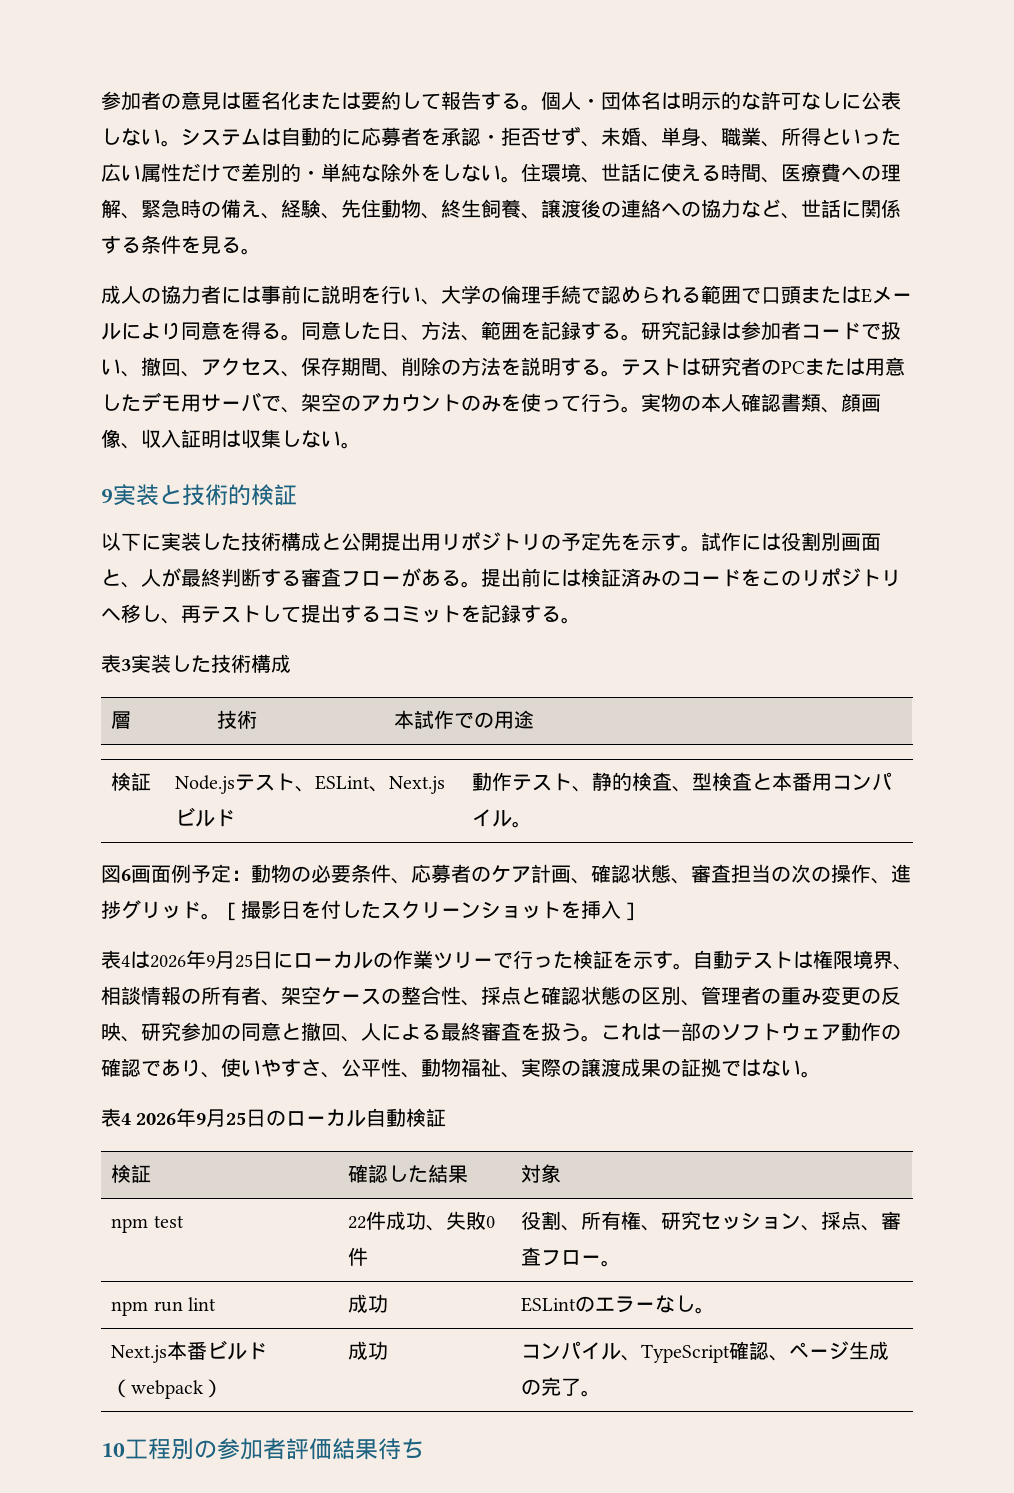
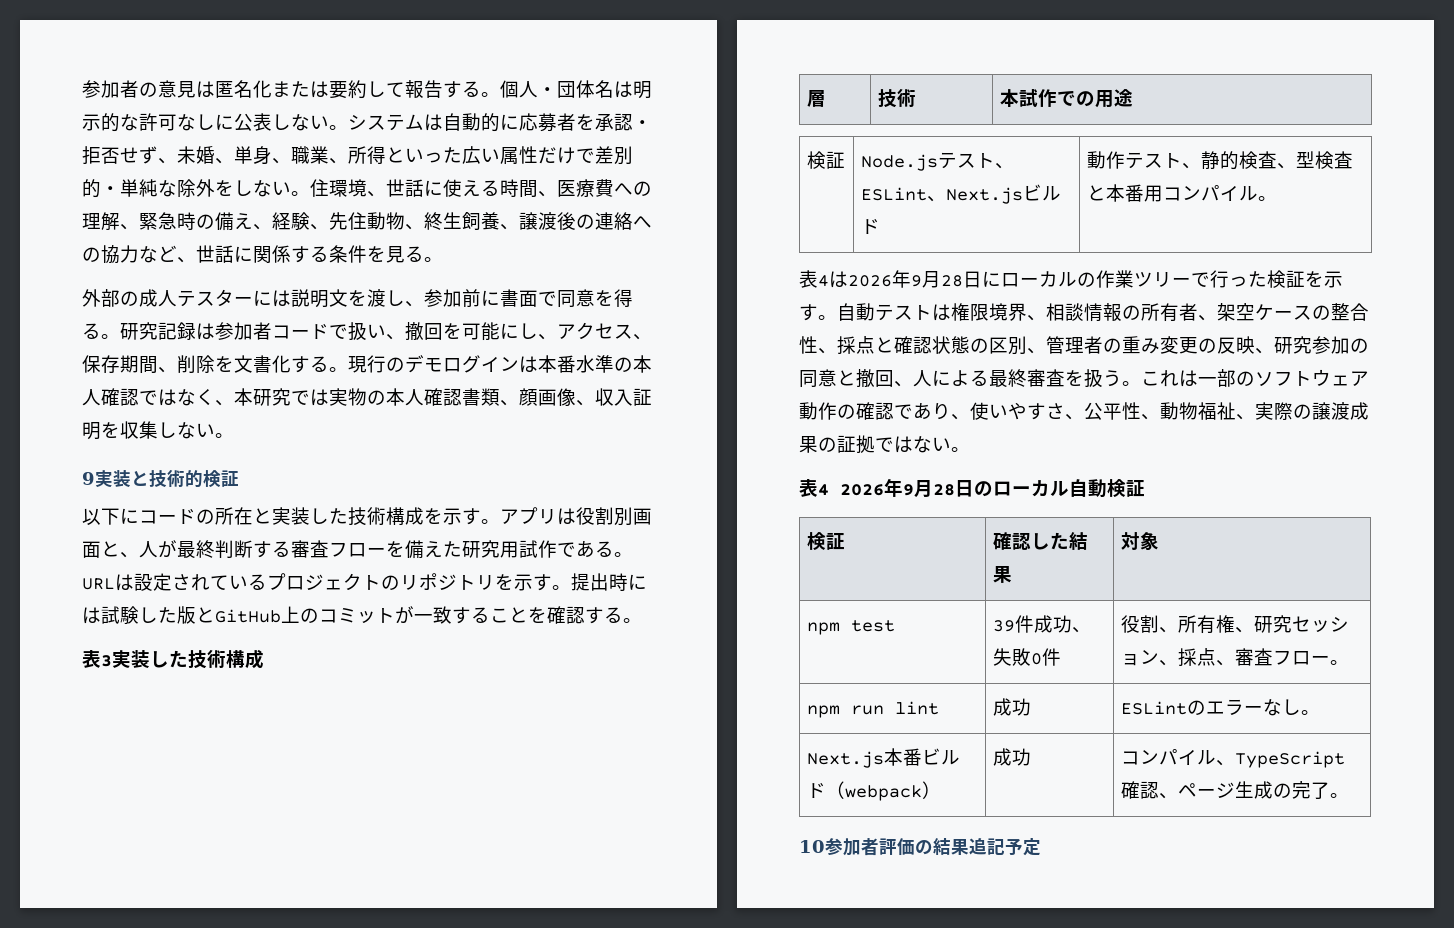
- 成人の協力者には事前に説明を行い、大学の倫理手続で認められる範囲で口頭またはEメールにより同意を得る。同意した日、方法、範囲を記録する。
+ 外部の成人テスターには説明文を渡し、参加前に書面で同意を得る。
- 研究記録は参加者コードで扱い、撤回、アクセス、保存期間、削除の方法を説明する。テストは研究者のPCまたは用意したデモ用サーバで、架空のアカウントのみを使って行う。実物の本人確認書類、顔画像、収入証明は収集しない。
+ 研究記録は参加者コードで扱い、撤回を可能にし、アクセス、保存期間、削除を文書化する。現行のデモログインは本番水準の本人確認ではなく、本研究では実物の本人確認書類、顔画像、収入証明を収集しない。
- 以下に実装した技術構成と公開提出用リポジトリの予定先を示す。試作には役割別画面と、人が最終判断する審査フローがある。提出前には検証済みのコードをこのリポジトリへ移し、再テストして提出するコミットを記録する。
+ 以下にコードの所在と実装した技術構成を示す。アプリは役割別画面と、人が最終判断する審査フローを備えた研究用試作である。URLは設定されているプロジェクトのリポジトリを示す。提出時には試験した版とGitHub上のコミットが一致することを確認する。
- 図6画面例予定：動物の必要条件、応募者のケア計画、確認状態、審査担当の次の操作、進捗グリッド。［撮影日を付したスクリーンショットを挿入］
- 表4は2026年9月25日にローカルの作業ツリーで行った検証を示す。
+ 表4は2026年9月28日にローカルの作業ツリーで行った検証を示す。
- 表4 2026年9月25日のローカル自動検証
+ 表4 2026年9月28日のローカル自動検証
- npm test | 22件成功、失敗0件 | 役割、所有権、研究セッション、採点、審査フロー。
+ npm test | 39件成功、失敗0件 | 役割、所有権、研究セッション、採点、審査フロー。
- 10工程別の参加者評価結果待ち
+ 10参加者評価の結果追記予定

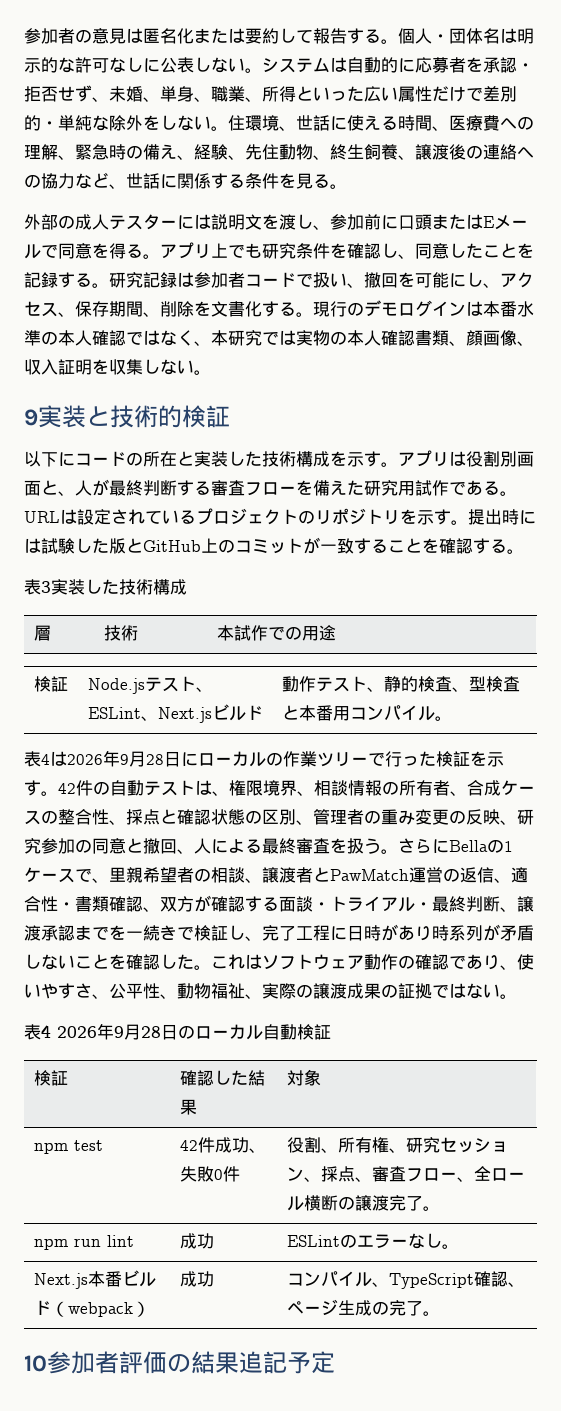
- 外部の成人テスターには説明文を渡し、参加前に書面で同意を得る。
+ 外部の成人テスターには説明文を渡し、参加前に口頭またはEメールで同意を得る。アプリ上でも研究条件を確認し、同意したことを記録する。
- 自動テストは権限境界、相談情報の所有者、架空ケースの整合性、採点と確認状態の区別、管理者の重み変更の反映、研究参加の同意と撤回、人による最終審査を扱う。
+ 42件の自動テストは、権限境界、相談情報の所有者、合成ケースの整合性、採点と確認状態の区別、管理者の重み変更の反映、研究参加の同意と撤回、人による最終審査を扱う。
- これは一部のソフトウェア動作の確認であり、使いやすさ、公平性、動物福祉、実際の譲渡成果の証拠ではない。
+ さらにBellaの1ケースで、里親希望者の相談、譲渡者とPawMatch運営の返信、適合性・書類確認、双方が確認する面談・トライアル・最終判断、譲渡承認までを一続きで検証し、完了工程に日時があり時系列が矛盾しないことを確認した。これはソフトウェア動作の確認であり、使いやすさ、公平性、動物福祉、実際の譲渡成果の証拠ではない。
- npm test | 39件成功、失敗0件 | 役割、所有権、研究セッション、採点、審査フロー。
+ npm test | 42件成功、失敗0件 | 役割、所有権、研究セッション、採点、審査フロー、全ロール横断の譲渡完了。

